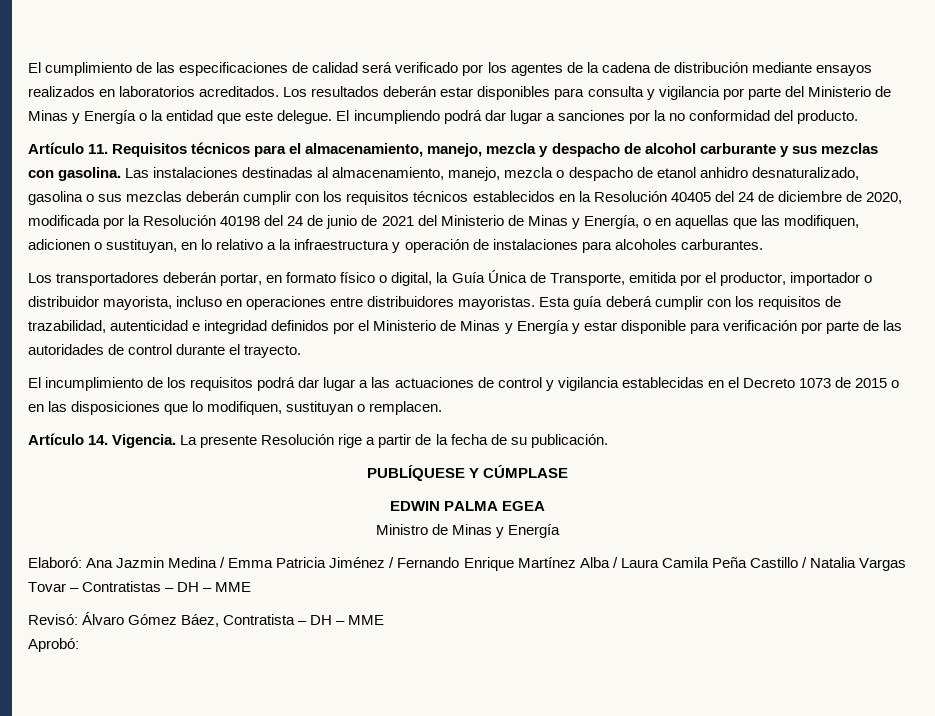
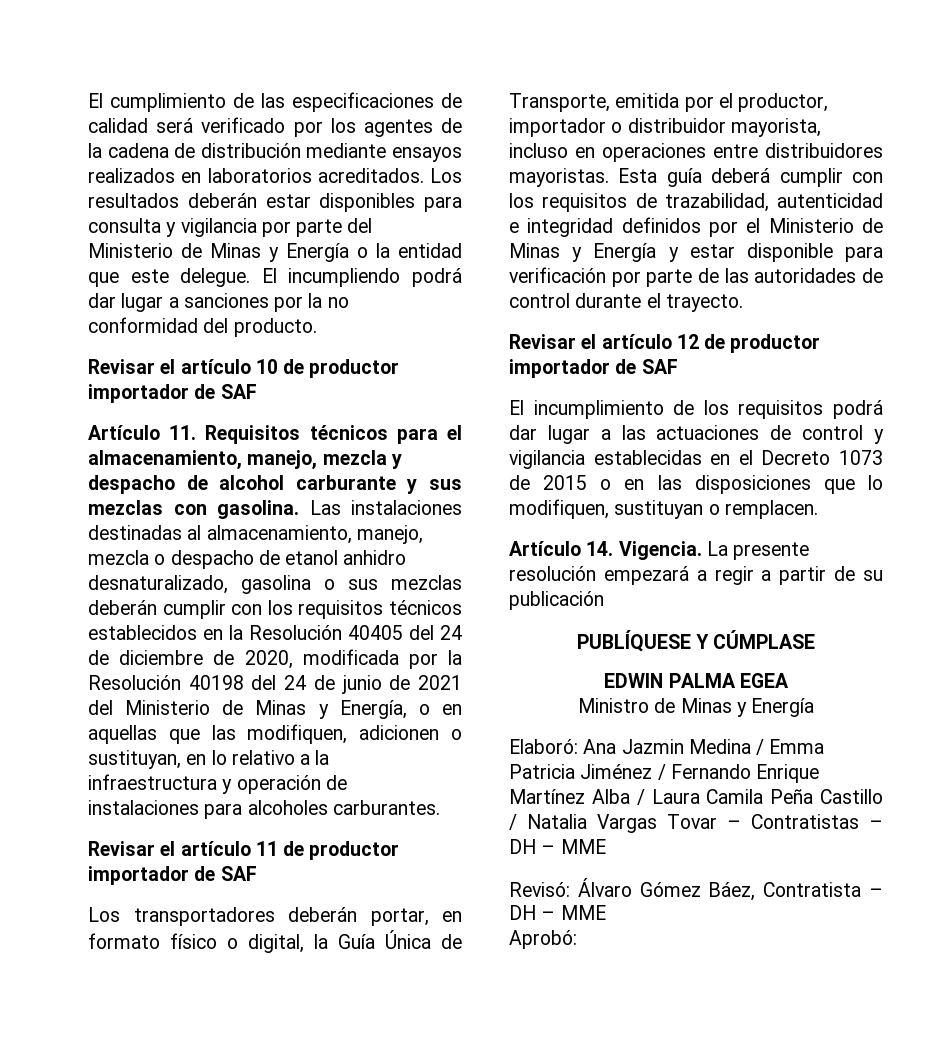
+ Revisar el artículo 10 de productor importador de SAF
+ Revisar el artículo 11 de productor importador de SAF
+ Revisar el artículo 12 de productor importador de SAF
- La presente Resolución rige a partir de la fecha de su publicación.
+ La presente resolución empezará a regir a partir de su publicación

